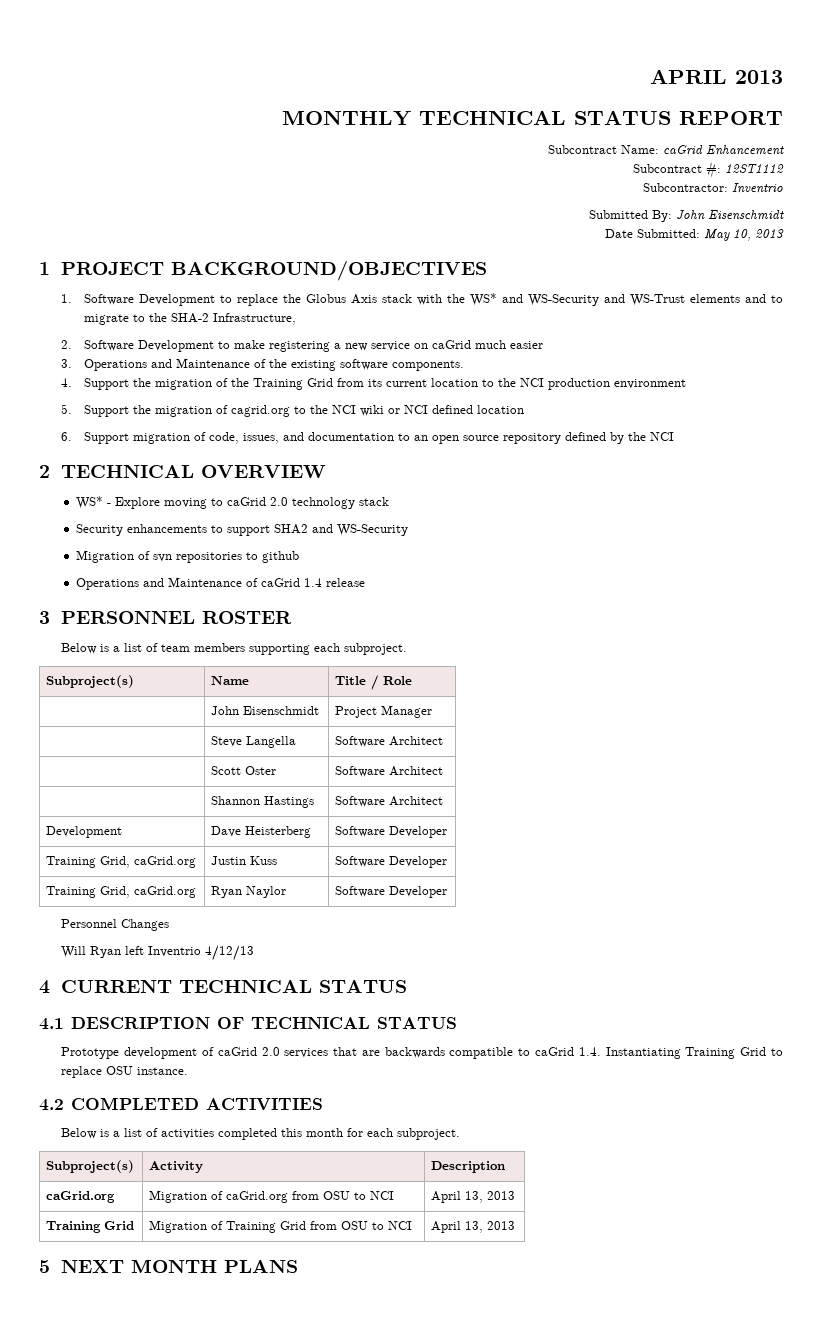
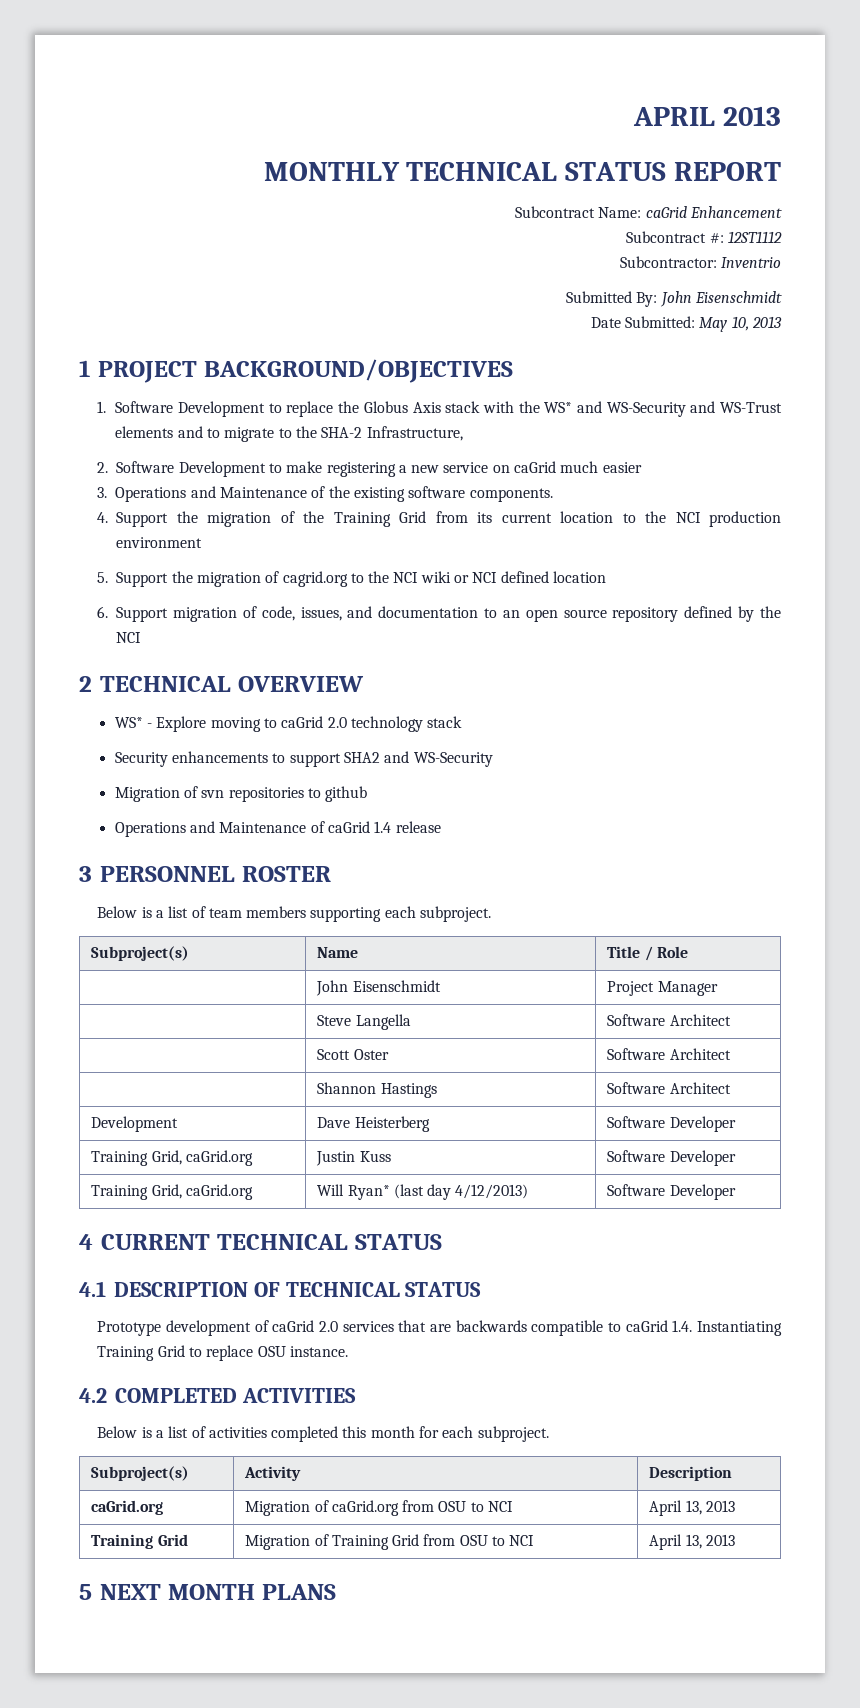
- Training Grid, caGrid.org | Ryan Naylor | Software Developer
- Personnel Changes
- Will Ryan left Inventrio 4/12/13
+ Training Grid, caGrid.org | Will Ryan* (last day 4/12/2013) | Software Developer

